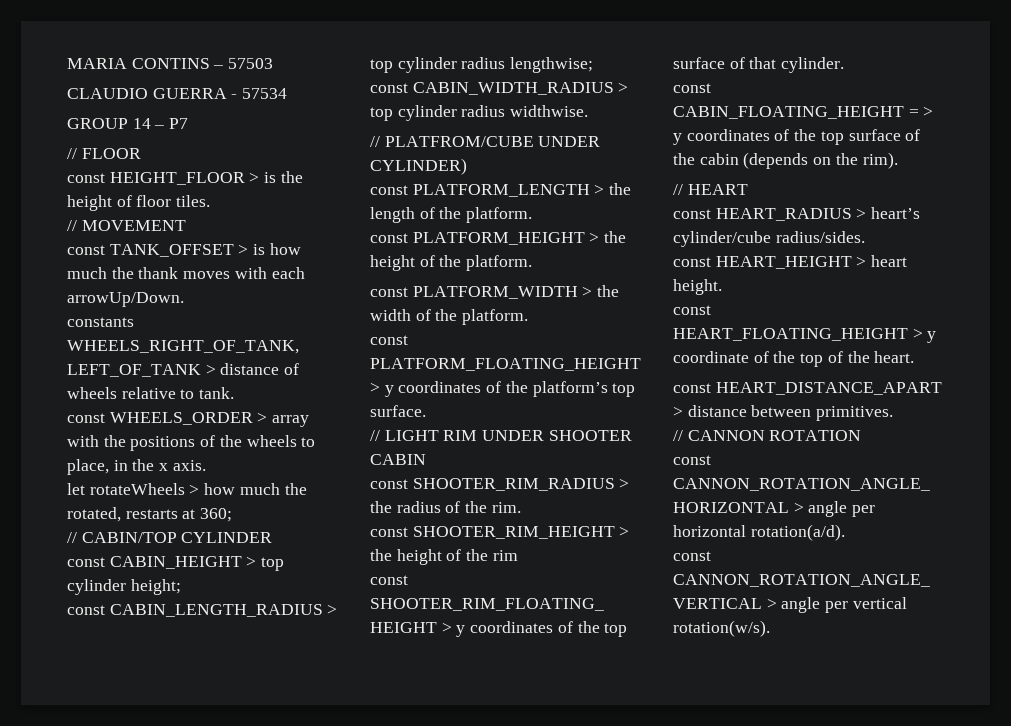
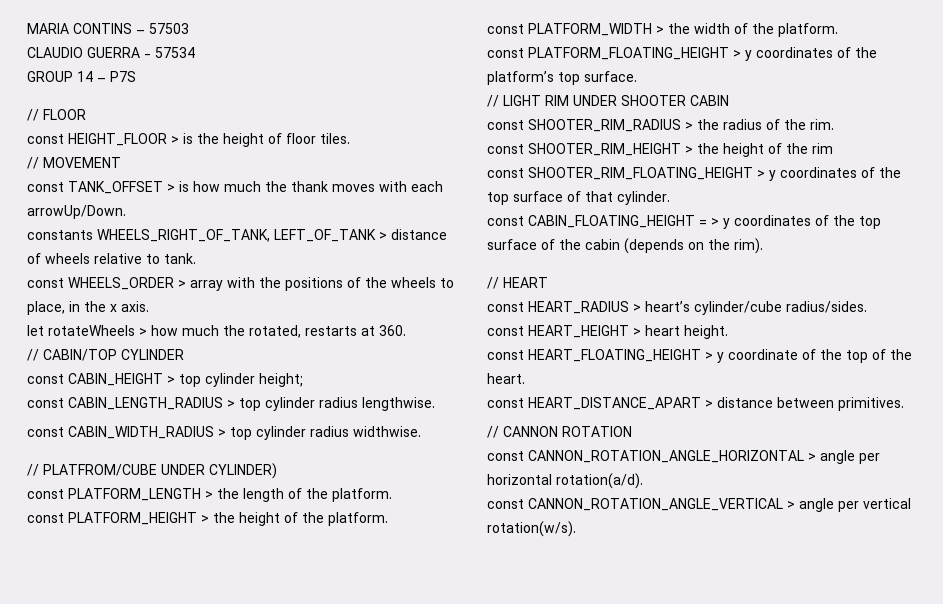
- GROUP 14 – P7
+ GROUP 14 – P7S
- let rotateWheels > how much the rotated, restarts at 360;
+ let rotateWheels > how much the rotated, restarts at 360.
- const CABIN_LENGTH_RADIUS > top cylinder radius lengthwise;
+ const CABIN_LENGTH_RADIUS > top cylinder radius lengthwise.

